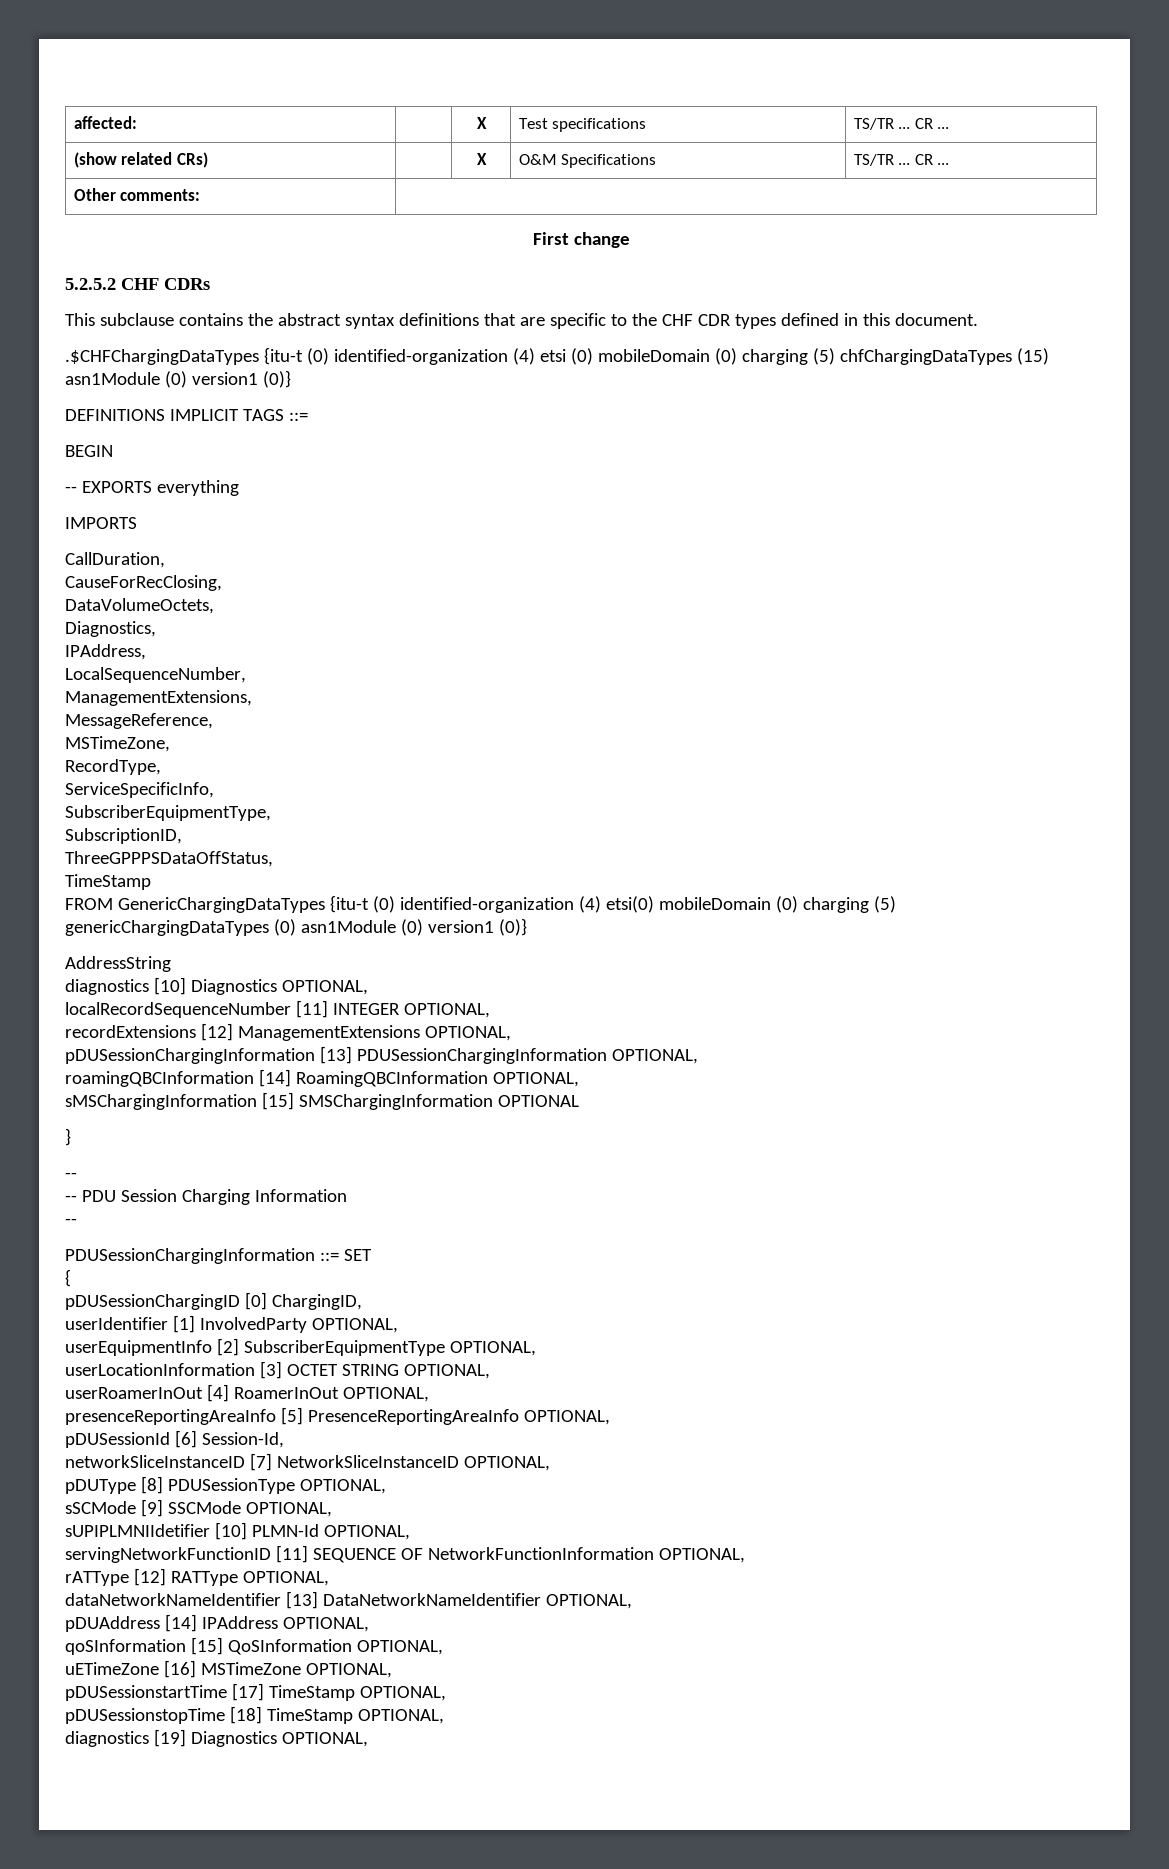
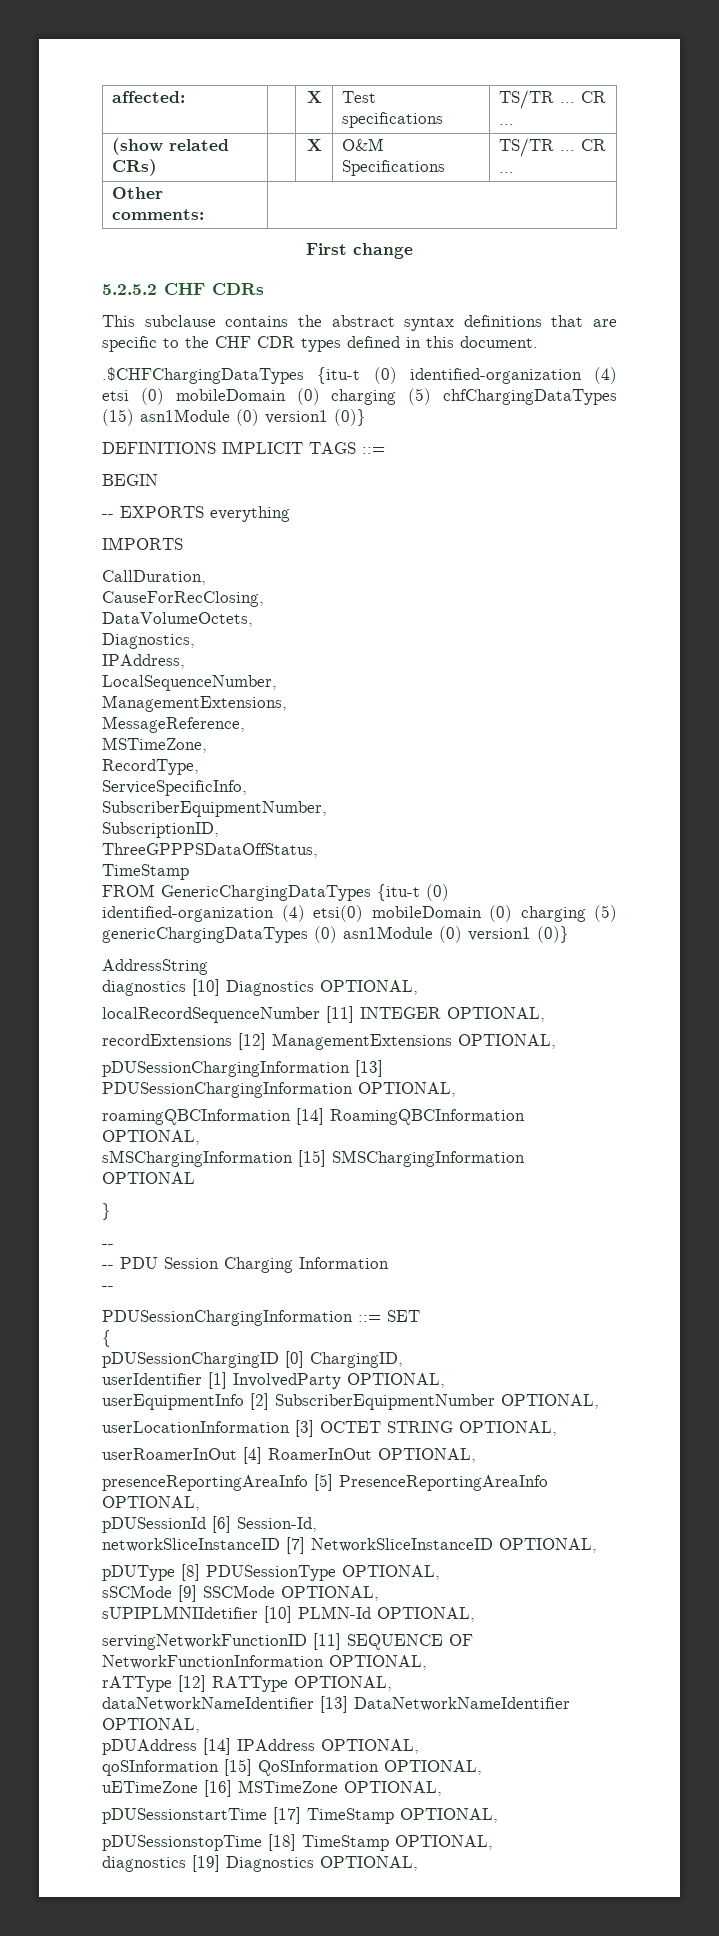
- SubscriberEquipmentType,
+ SubscriberEquipmentNumber,
- userEquipmentInfo [2] SubscriberEquipmentType OPTIONAL,
+ userEquipmentInfo [2] SubscriberEquipmentNumber OPTIONAL,

